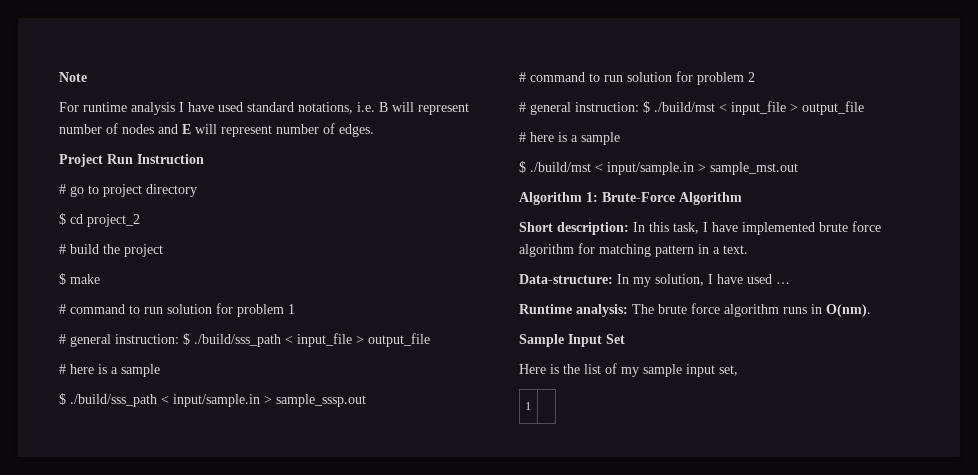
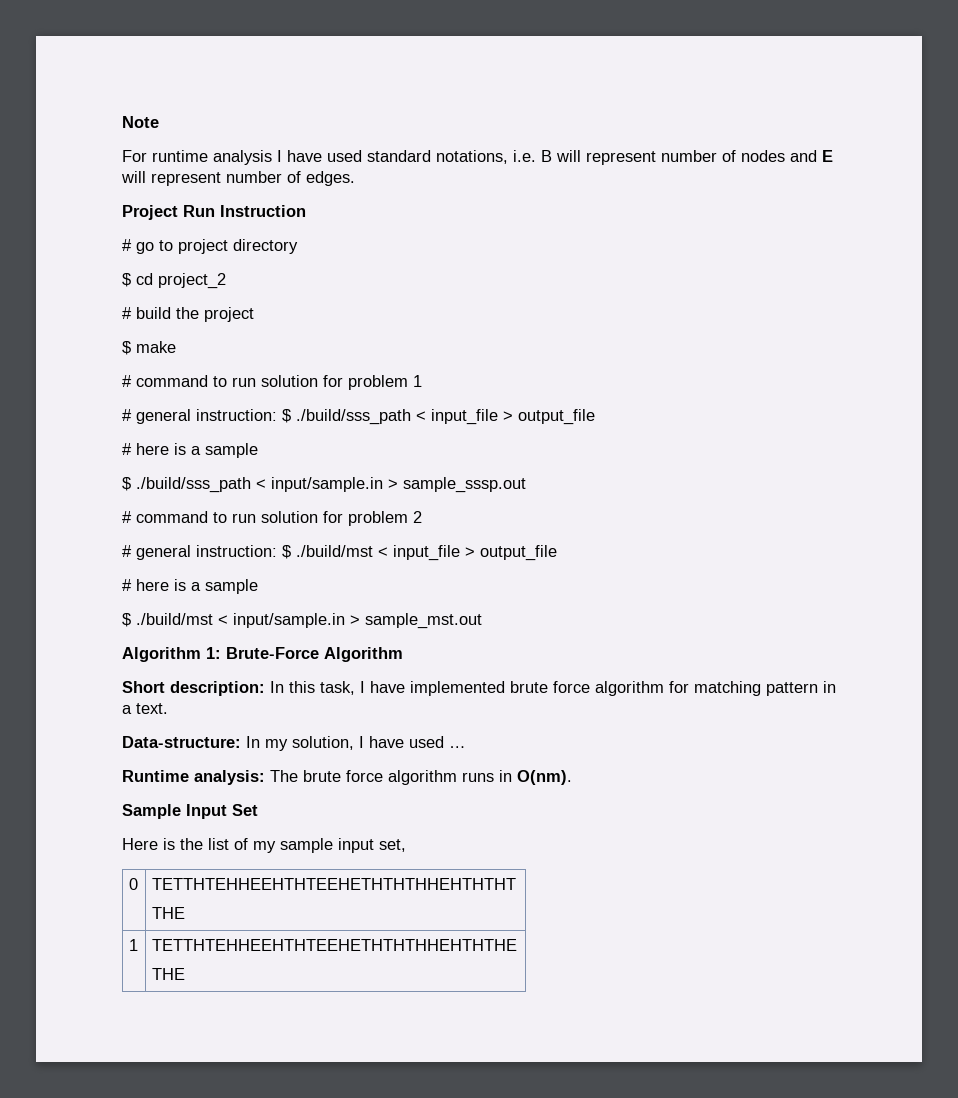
+ 0 | TETTHTEHHEEHTHTEEHETHTHTHHEHTHTHT
+ THE
- 1 |
+ 1 | TETTHTEHHEEHTHTEEHETHTHTHHEHTHTHE
+ THE

